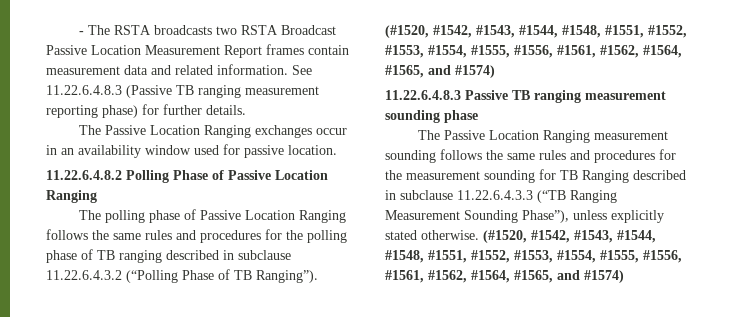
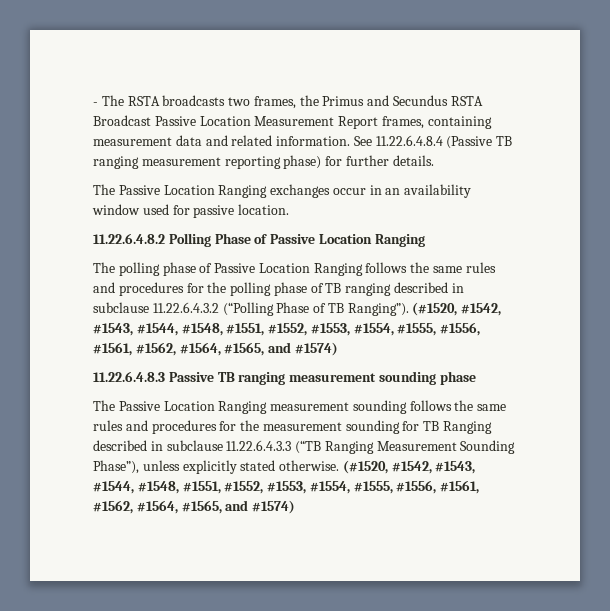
- - The RSTA broadcasts two RSTA Broadcast Passive Location Measurement Report frames contain measurement data and related information.
+ - The RSTA broadcasts two frames, the Primus and Secundus RSTA Broadcast Passive Location Measurement Report frames, containing measurement data and related information.
- See 11.22.6.4.8.3 (Passive TB ranging measurement reporting phase) for further details.
+ See 11.22.6.4.8.4 (Passive TB ranging measurement reporting phase) for further details.

